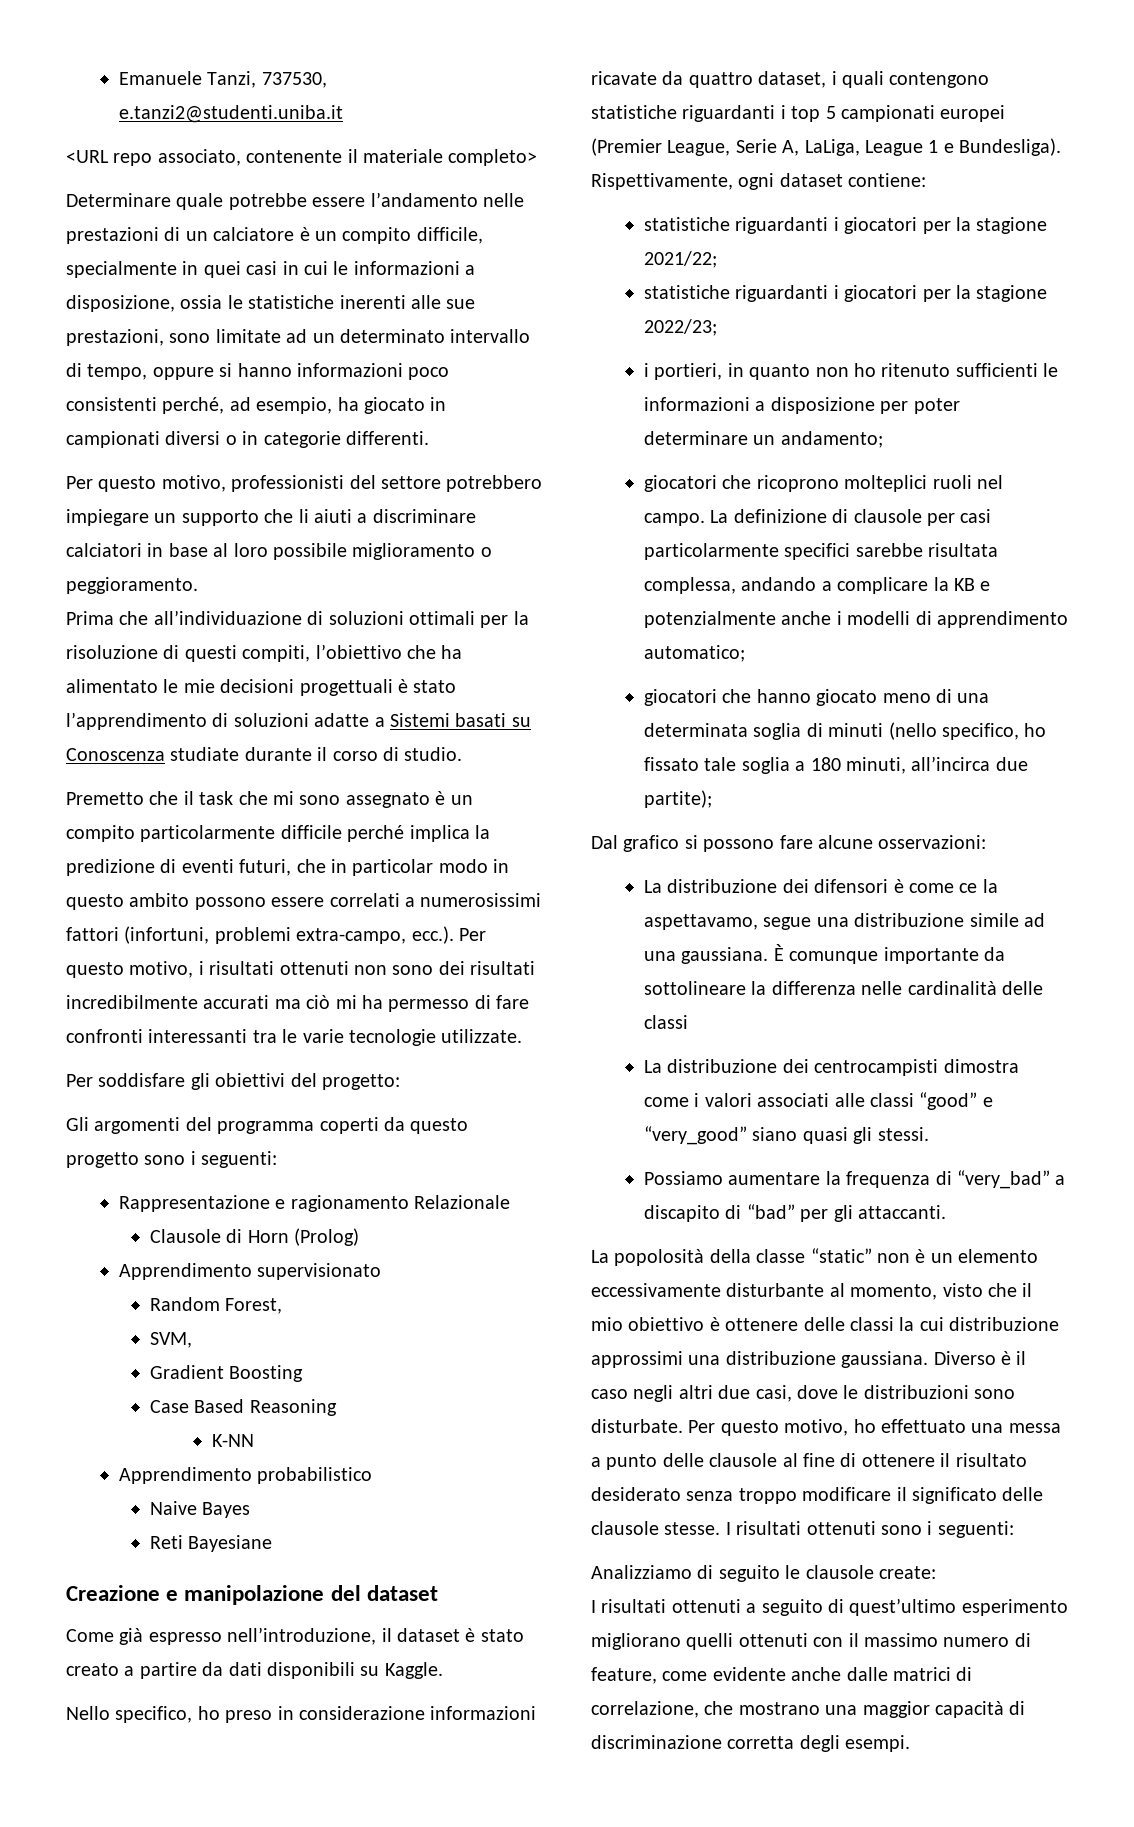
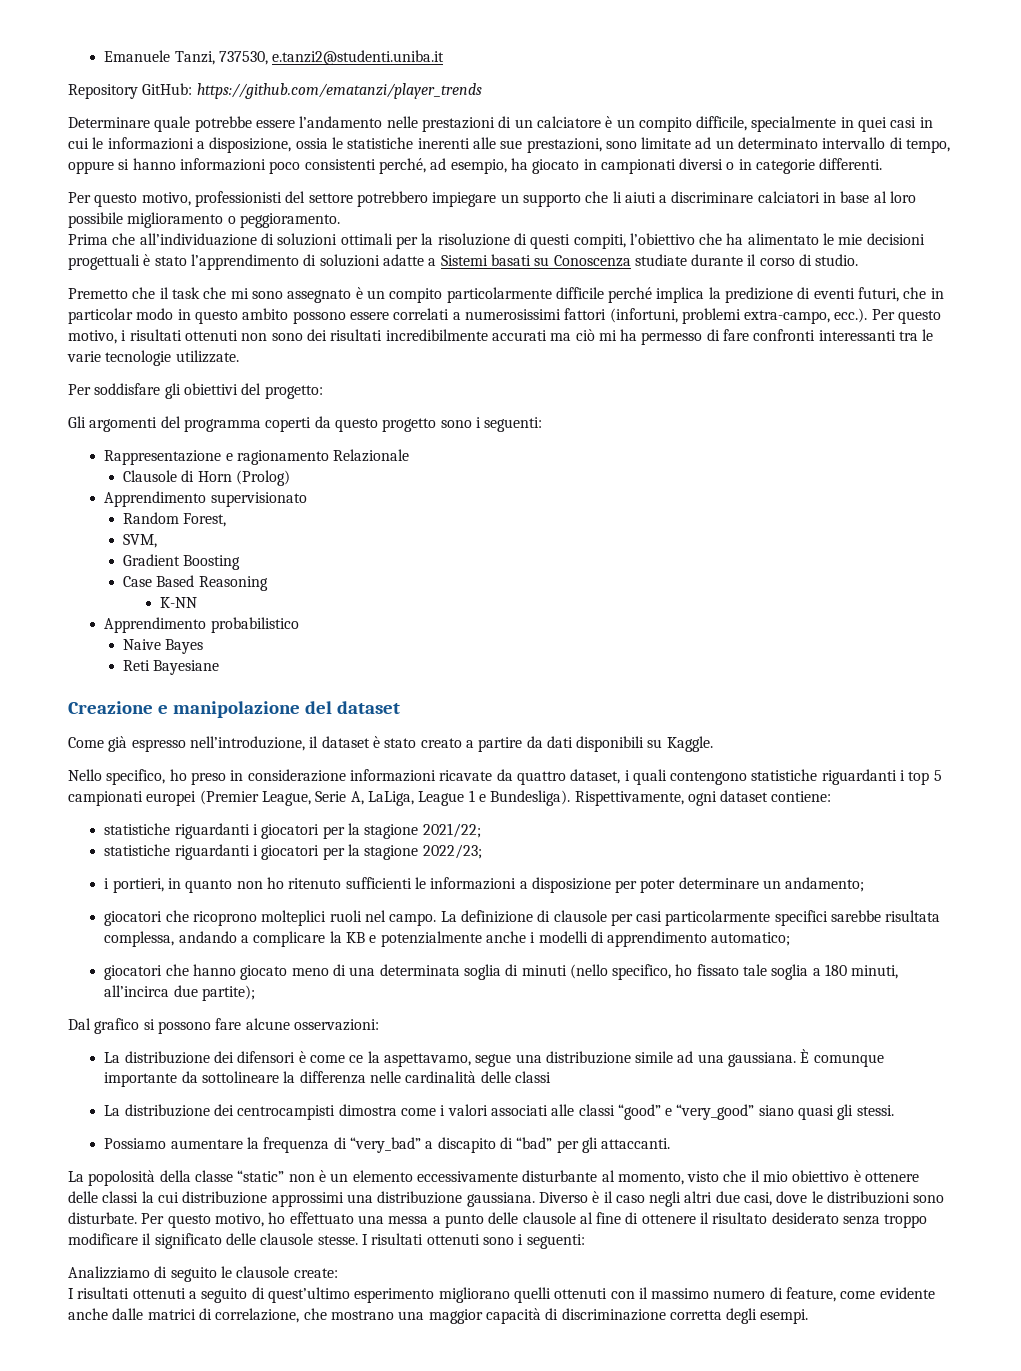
- <URL repo associato, contenente il materiale completo>
+ Repository GitHub: https://github.com/ematanzi/player_trends

